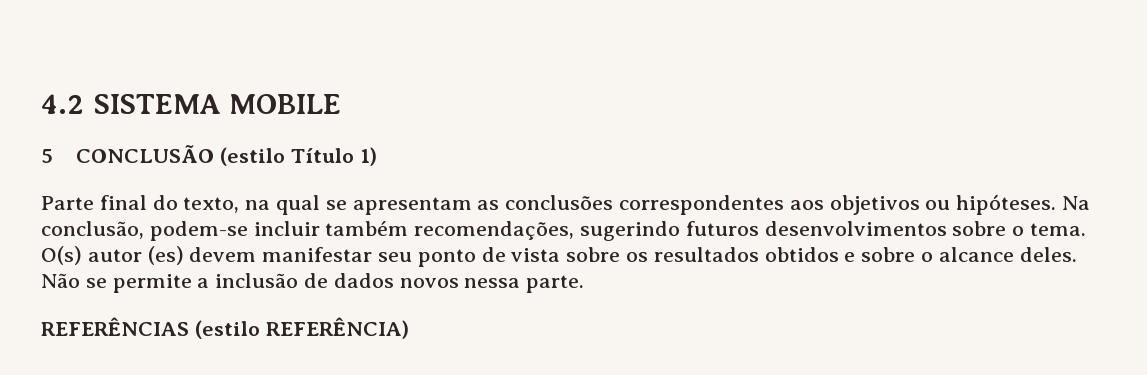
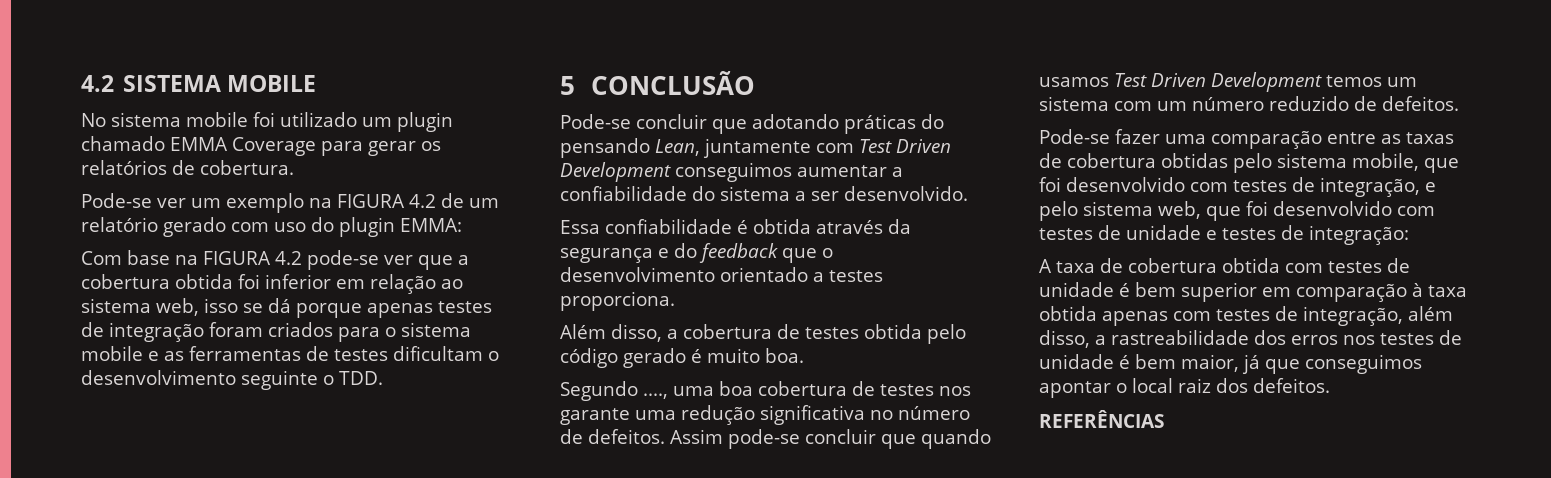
- 5 CONCLUSÃO (estilo Título 1)
- Parte final do texto, na qual se apresentam as conclusões correspondentes aos objetivos ou hipóteses. Na conclusão, podem-se incluir também recomendações, sugerindo futuros desenvolvimentos sobre o tema. O(s) autor (es) devem manifestar seu ponto de vista sobre os resultados obtidos e sobre o alcance deles. Não se permite a inclusão de dados novos nessa parte.
+ No sistema mobile foi utilizado um plugin chamado EMMA Coverage para gerar os relatórios de cobertura.
+ Pode-se ver um exemplo na FIGURA 4.2 de um relatório gerado com uso do plugin EMMA:
+ Com base na FIGURA 4.2 pode-se ver que a cobertura obtida foi inferior em relação ao sistema web, isso se dá porque apenas testes de integração foram criados para o sistema mobile e as ferramentas de testes dificultam o desenvolvimento seguinte o TDD.
+ 5 CONCLUSÃO
+ Pode-se concluir que adotando práticas do pensando Lean, juntamente com Test Driven Development conseguimos aumentar a confiabilidade do sistema a ser desenvolvido.
+ Essa confiabilidade é obtida através da segurança e do feedback que o desenvolvimento orientado a testes proporciona.
+ Além disso, a cobertura de testes obtida pelo código gerado é muito boa.
+ Segundo ...., uma boa cobertura de testes nos garante uma redução significativa no número de defeitos. Assim pode-se concluir que quando usamos Test Driven Development temos um sistema com um número reduzido de defeitos.
+ Pode-se fazer uma comparação entre as taxas de cobertura obtidas pelo sistema mobile, que foi desenvolvido com testes de integração, e pelo sistema web, que foi desenvolvido com testes de unidade e testes de integração:
+ A taxa de cobertura obtida com testes de unidade é bem superior em comparação à taxa obtida apenas com testes de integração, além disso, a rastreabilidade dos erros nos testes de unidade é bem maior, já que conseguimos apontar o local raiz dos defeitos.
- REFERÊNCIAS (estilo REFERÊNCIA)
+ REFERÊNCIAS

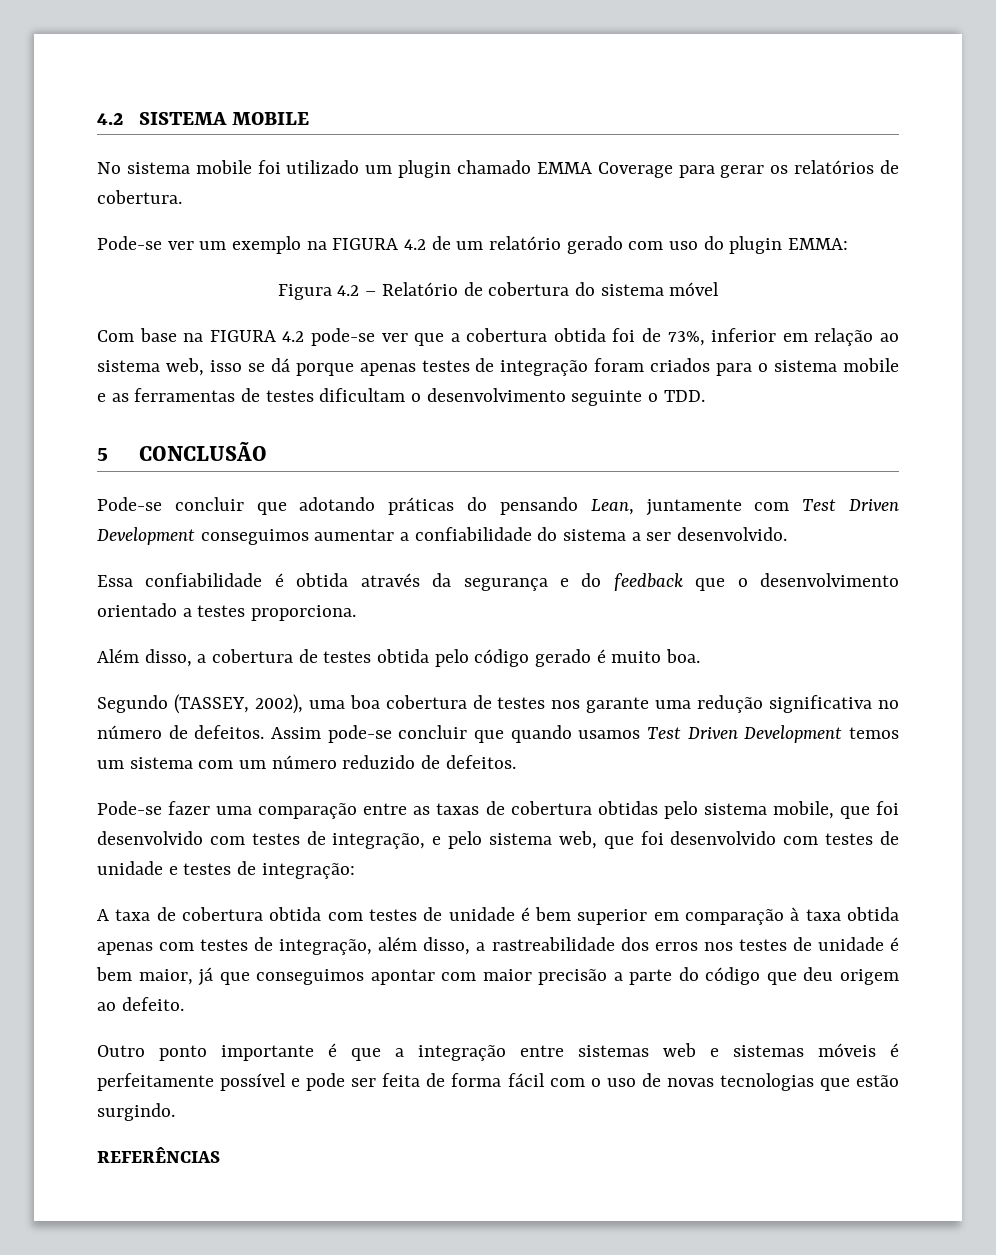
+ Figura 4.2 – Relatório de cobertura do sistema móvel
- Com base na FIGURA 4.2 pode-se ver que a cobertura obtida foi inferior em relação ao sistema web, isso se dá porque apenas testes de integração foram criados para o sistema mobile e as ferramentas de testes dificultam o desenvolvimento seguinte o TDD.
+ Com base na FIGURA 4.2 pode-se ver que a cobertura obtida foi de 73%, inferior em relação ao sistema web, isso se dá porque apenas testes de integração foram criados para o sistema mobile e as ferramentas de testes dificultam o desenvolvimento seguinte o TDD.
- Segundo ...., uma boa cobertura de testes nos garante uma redução significativa no número de defeitos.
+ Segundo (TASSEY, 2002), uma boa cobertura de testes nos garante uma redução significativa no número de defeitos.
- A taxa de cobertura obtida com testes de unidade é bem superior em comparação à taxa obtida apenas com testes de integração, além disso, a rastreabilidade dos erros nos testes de unidade é bem maior, já que conseguimos apontar o local raiz dos defeitos.
+ A taxa de cobertura obtida com testes de unidade é bem superior em comparação à taxa obtida apenas com testes de integração, além disso, a rastreabilidade dos erros nos testes de unidade é bem maior, já que conseguimos apontar com maior precisão a parte do código que deu origem ao defeito.
+ Outro ponto importante é que a integração entre sistemas web e sistemas móveis é perfeitamente possível e pode ser feita de forma fácil com o uso de novas tecnologias que estão surgindo.

